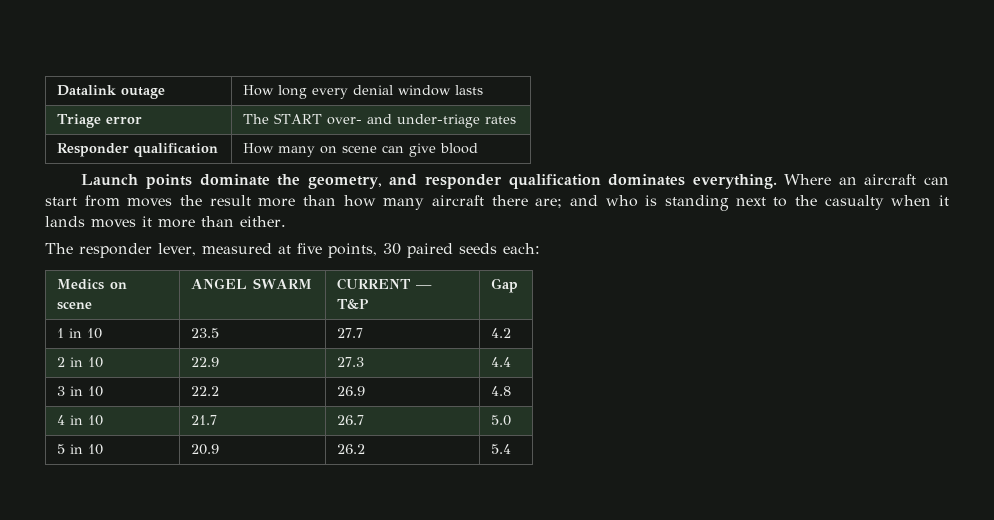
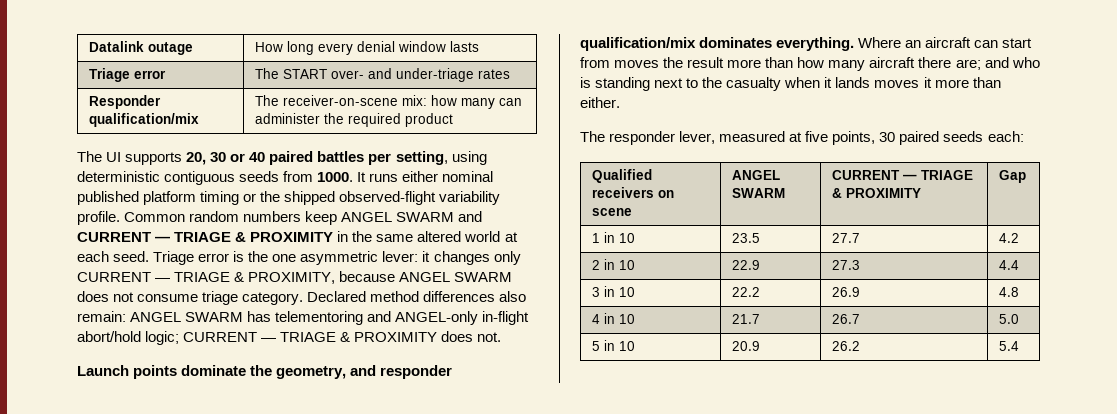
- Responder qualification | How many on scene can give blood
+ Responder qualification/mix | The receiver-on-scene mix: how many can administer the required product
+ The UI supports 20, 30 or 40 paired battles per setting, using deterministic contiguous seeds from 1000. It runs either nominal published platform timing or the shipped observed-flight variability profile. Common random numbers keep ANGEL SWARM and CURRENT — TRIAGE & PROXIMITY in the same altered world at each seed. Triage error is the one asymmetric lever: it changes only CURRENT — TRIAGE & PROXIMITY, because ANGEL SWARM does not consume triage category. Declared method differences also remain: ANGEL SWARM has telementoring and ANGEL-only in-flight abort/hold logic; CURRENT — TRIAGE & PROXIMITY does not.
- Launch points dominate the geometry, and responder qualification dominates everything.
+ Launch points dominate the geometry, and responder qualification/mix dominates everything.
- Medics on scene | ANGEL SWARM | CURRENT — T&P | Gap
+ Qualified receivers on scene | ANGEL SWARM | CURRENT — TRIAGE & PROXIMITY | Gap

